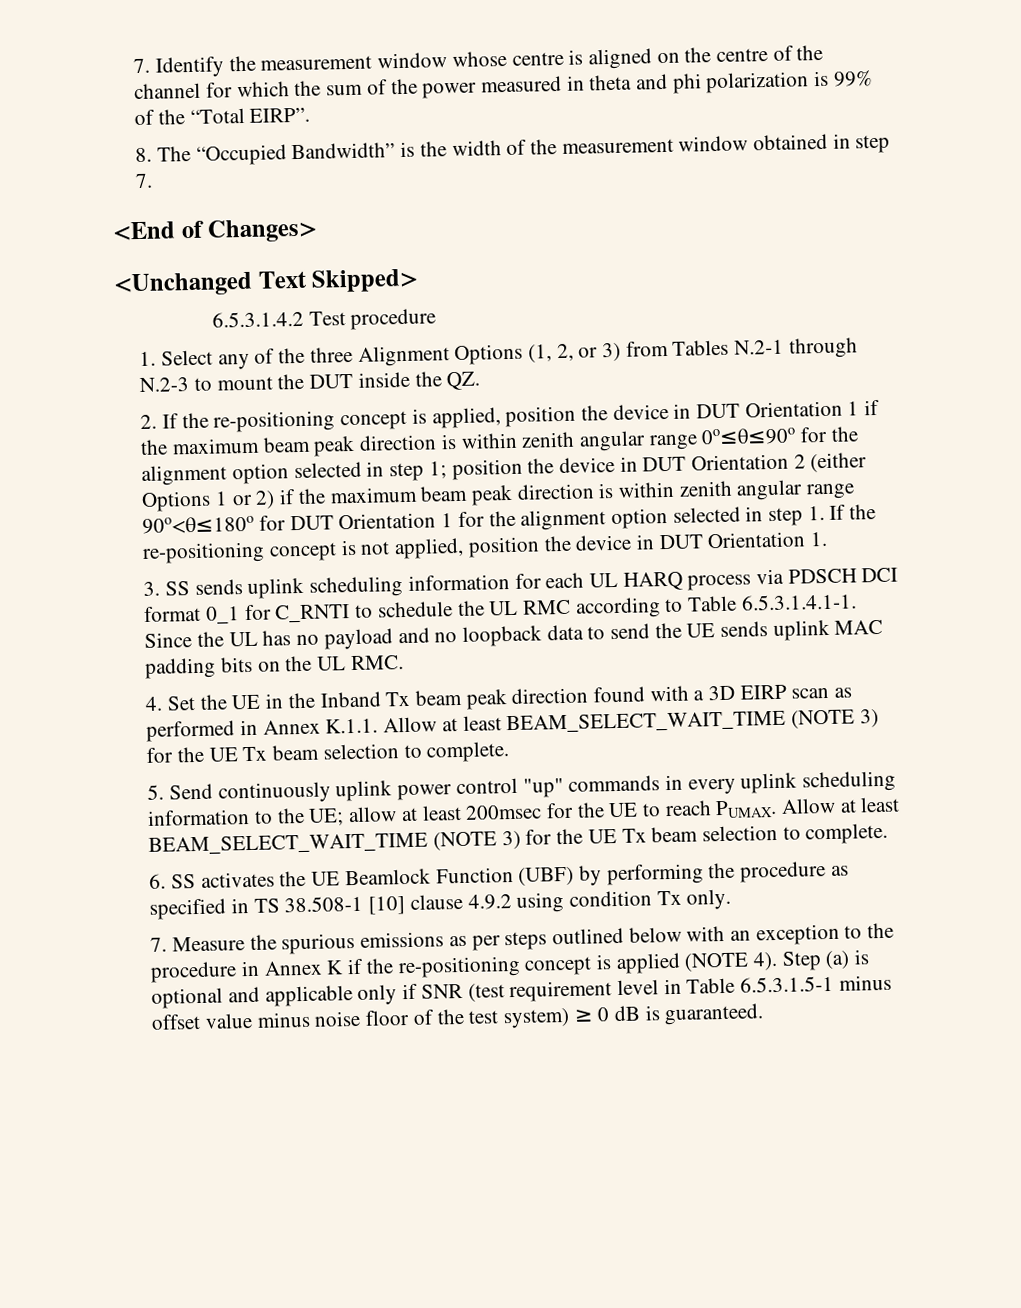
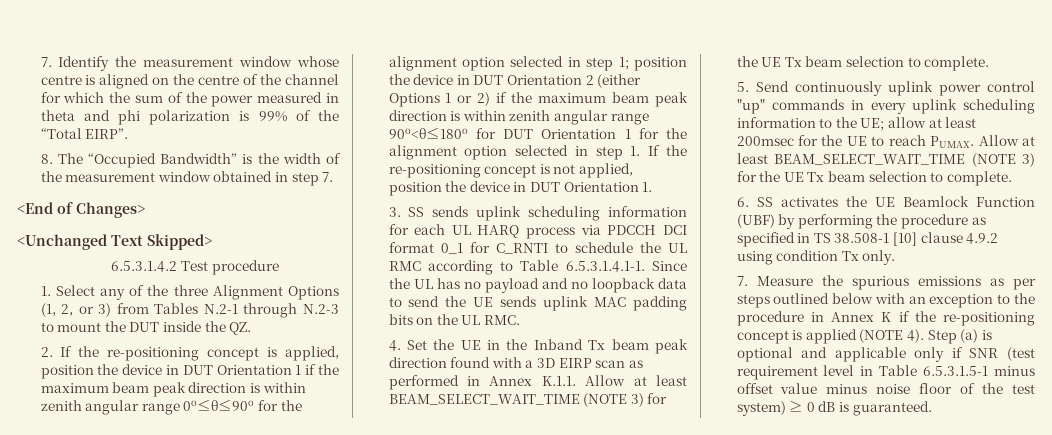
- 3. SS sends uplink scheduling information for each UL HARQ process via PDSCH DCI format 0_1 for C_RNTI to schedule the UL RMC according to Table 6.5.3.1.4.1-1. Since the UL has no payload and no loopback data to send the UE sends uplink MAC padding bits on the UL RMC.
+ 3. SS sends uplink scheduling information for each UL HARQ process via PDCCH DCI format 0_1 for C_RNTI to schedule the UL RMC according to Table 6.5.3.1.4.1-1. Since the UL has no payload and no loopback data to send the UE sends uplink MAC padding bits on the UL RMC.

